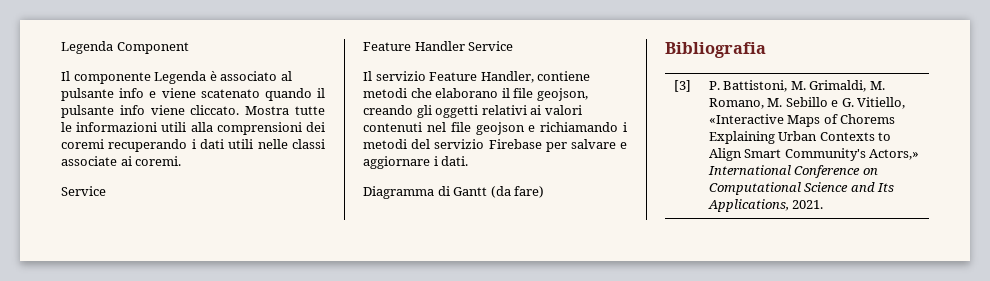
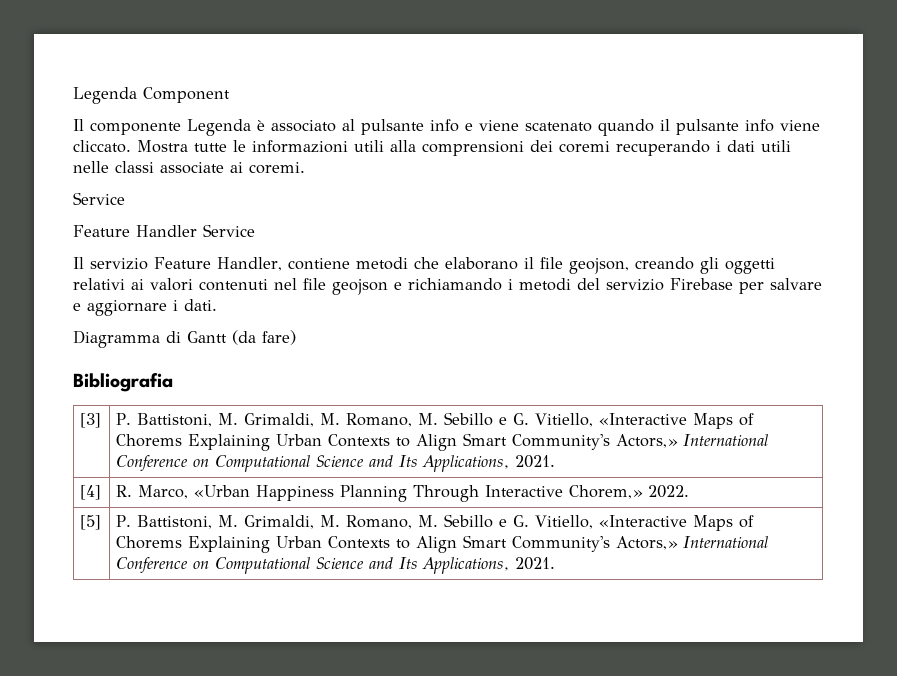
+ [4] | R. Marco, «Urban Happiness Planning Through Interactive Chorem,» 2022.
+ [5] | P. Battistoni, M. Grimaldi, M. Romano, M. Sebillo e G. Vitiello, «Interactive Maps of Chorems Explaining Urban Contexts to Align Smart Community's Actors,» International Conference on Computational Science and Its Applications, 2021.

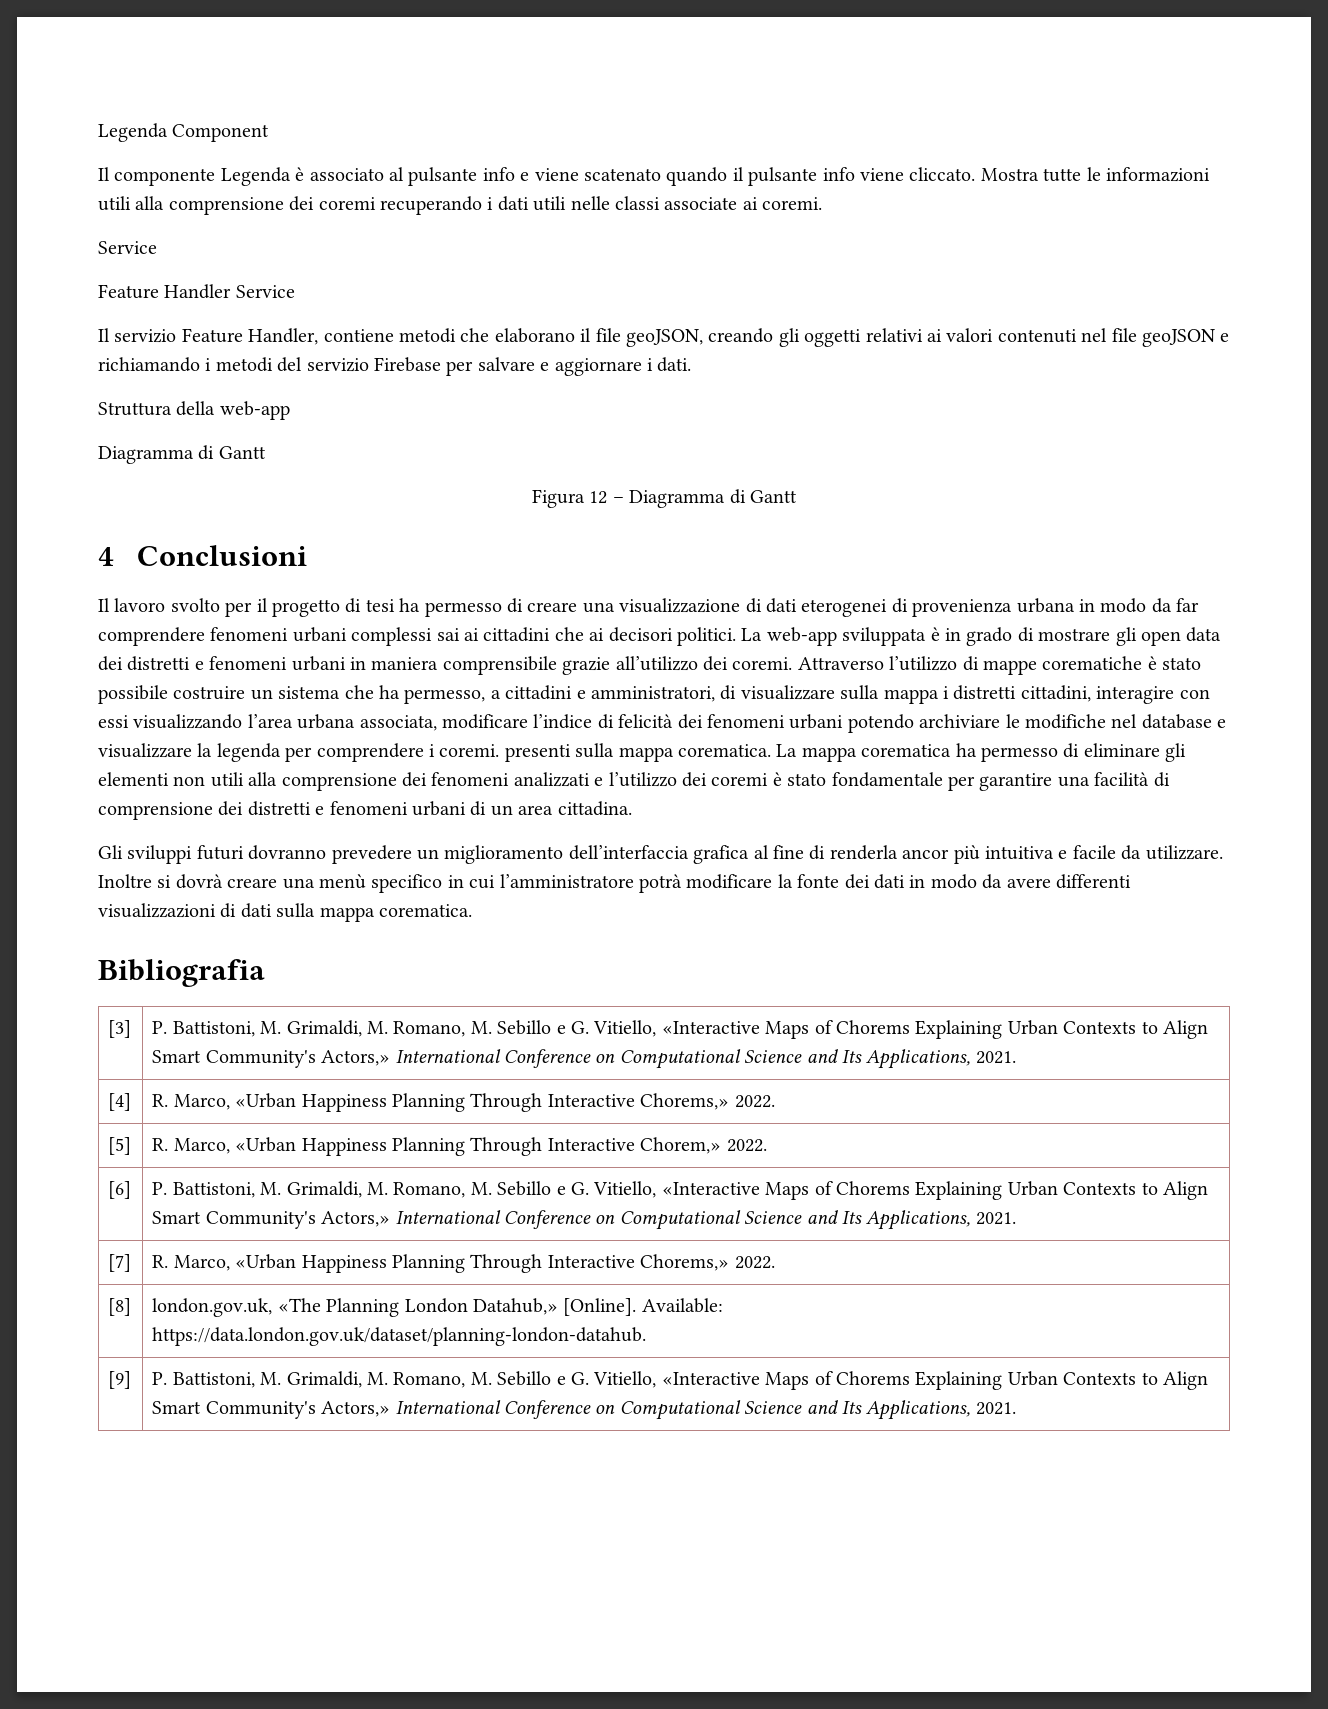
- Mostra tutte le informazioni utili alla comprensioni dei coremi recuperando i dati utili nelle classi associate ai coremi.
+ Mostra tutte le informazioni utili alla comprensione dei coremi recuperando i dati utili nelle classi associate ai coremi.
- Il servizio Feature Handler, contiene metodi che elaborano il file geojson, creando gli oggetti relativi ai valori contenuti nel file geojson e richiamando i metodi del servizio Firebase per salvare e aggiornare i dati.
+ Il servizio Feature Handler, contiene metodi che elaborano il file geoJSON, creando gli oggetti relativi ai valori contenuti nel file geoJSON e richiamando i metodi del servizio Firebase per salvare e aggiornare i dati.
- Diagramma di Gantt (da fare)
+ Struttura della web-app
+ Diagramma di Gantt
+ Figura 12 – Diagramma di Gantt
+ 4 Conclusioni
+ Il lavoro svolto per il progetto di tesi ha permesso di creare una visualizzazione di dati eterogenei di provenienza urbana in modo da far comprendere fenomeni urbani complessi sai ai cittadini che ai decisori politici. La web-app sviluppata è in grado di mostrare gli open data dei distretti e fenomeni urbani in maniera comprensibile grazie all’utilizzo dei coremi. Attraverso l’utilizzo di mappe corematiche è stato possibile costruire un sistema che ha permesso, a cittadini e amministratori, di visualizzare sulla mappa i distretti cittadini, interagire con essi visualizzando l’area urbana associata, modificare l’indice di felicità dei fenomeni urbani potendo archiviare le modifiche nel database e visualizzare la legenda per comprendere i coremi. presenti sulla mappa corematica. La mappa corematica ha permesso di eliminare gli elementi non utili alla comprensione dei fenomeni analizzati e l’utilizzo dei coremi è stato fondamentale per garantire una facilità di comprensione dei distretti e fenomeni urbani di un area cittadina.
+ Gli sviluppi futuri dovranno prevedere un miglioramento dell’interfaccia grafica al fine di renderla ancor più intuitiva e facile da utilizzare. Inoltre si dovrà creare una menù specifico in cui l’amministratore potrà modificare la fonte dei dati in modo da avere differenti visualizzazioni di dati sulla mappa corematica.
- [4] | R. Marco, «Urban Happiness Planning Through Interactive Chorem,» 2022.
+ [4] | R. Marco, «Urban Happiness Planning Through Interactive Chorems,» 2022.
+ [5] | R. Marco, «Urban Happiness Planning Through Interactive Chorem,» 2022.
- [5] | P. Battistoni, M. Grimaldi, M. Romano, M. Sebillo e G. Vitiello, «Interactive Maps of Chorems Explaining Urban Contexts to Align Smart Community's Actors,» International Conference on Computational Science and Its Applications, 2021.
+ [6] | P. Battistoni, M. Grimaldi, M. Romano, M. Sebillo e G. Vitiello, «Interactive Maps of Chorems Explaining Urban Contexts to Align Smart Community's Actors,» International Conference on Computational Science and Its Applications, 2021.
+ [7] | R. Marco, «Urban Happiness Planning Through Interactive Chorems,» 2022.
+ [8] | london.gov.uk, «The Planning London Datahub,» [Online]. Available: https://data.london.gov.uk/dataset/planning-london-datahub.
+ [9] | P. Battistoni, M. Grimaldi, M. Romano, M. Sebillo e G. Vitiello, «Interactive Maps of Chorems Explaining Urban Contexts to Align Smart Community's Actors,» International Conference on Computational Science and Its Applications, 2021.

